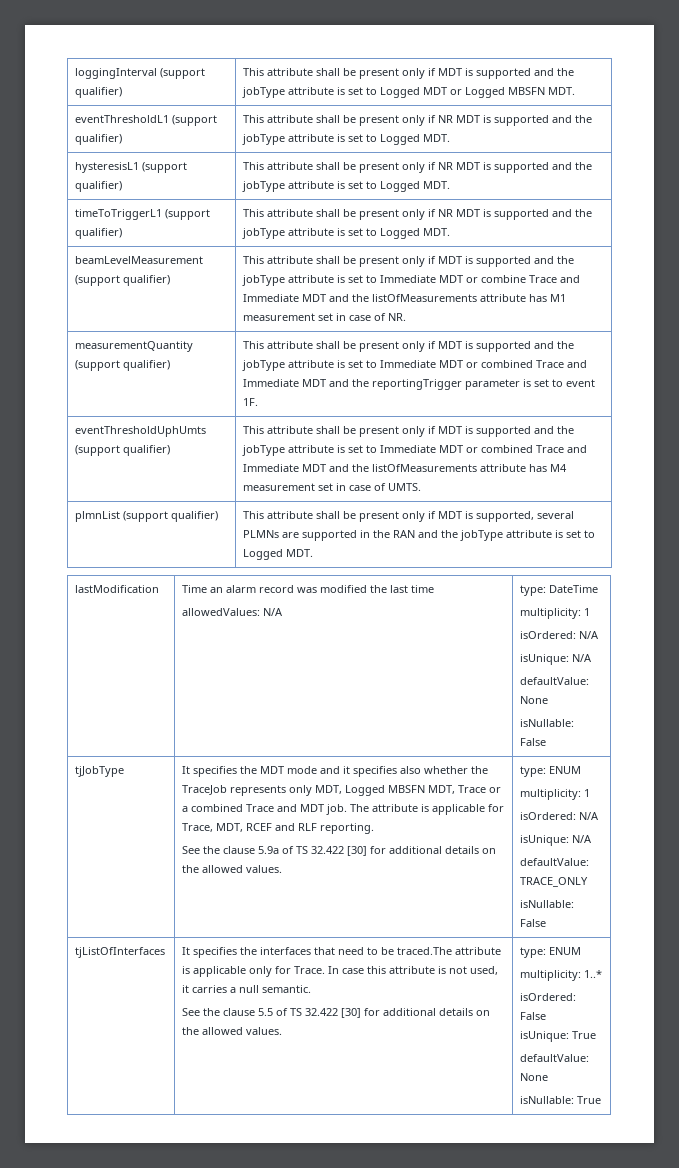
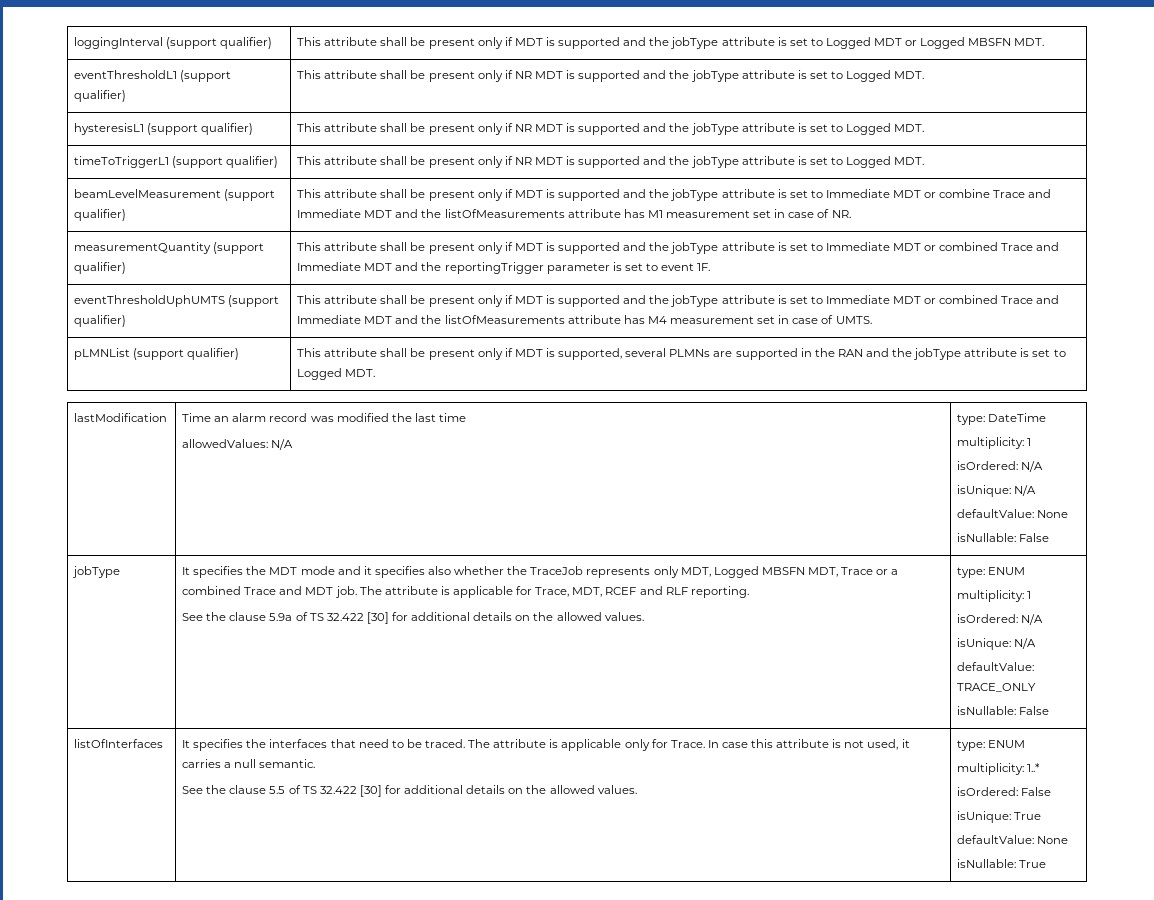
- eventThresholdUphUmts (support qualifier) | This attribute shall be present only if MDT is supported and the jobType attribute is set to Immediate MDT or combined Trace and Immediate MDT and the listOfMeasurements attribute has M4 measurement set in case of UMTS.
+ eventThresholdUphUMTS (support qualifier) | This attribute shall be present only if MDT is supported and the jobType attribute is set to Immediate MDT or combined Trace and Immediate MDT and the listOfMeasurements attribute has M4 measurement set in case of UMTS.
- plmnList (support qualifier) | This attribute shall be present only if MDT is supported, several PLMNs are supported in the RAN and the jobType attribute is set to Logged MDT.
+ pLMNList (support qualifier) | This attribute shall be present only if MDT is supported, several PLMNs are supported in the RAN and the jobType attribute is set to Logged MDT.
  lastModification | Time an alarm record was modified the last time
  allowedValues: N/A | type: DateTime
  multiplicity: 1
  isOrdered: N/A
  isUnique: N/A
  defaultValue: None
  isNullable: False
- tjJobType
+ jobType
- tjListOfInterfaces
+ listOfInterfaces
- It specifies the interfaces that need to be traced.The attribute is applicable only for Trace.
+ It specifies the interfaces that need to be traced. The attribute is applicable only for Trace.

